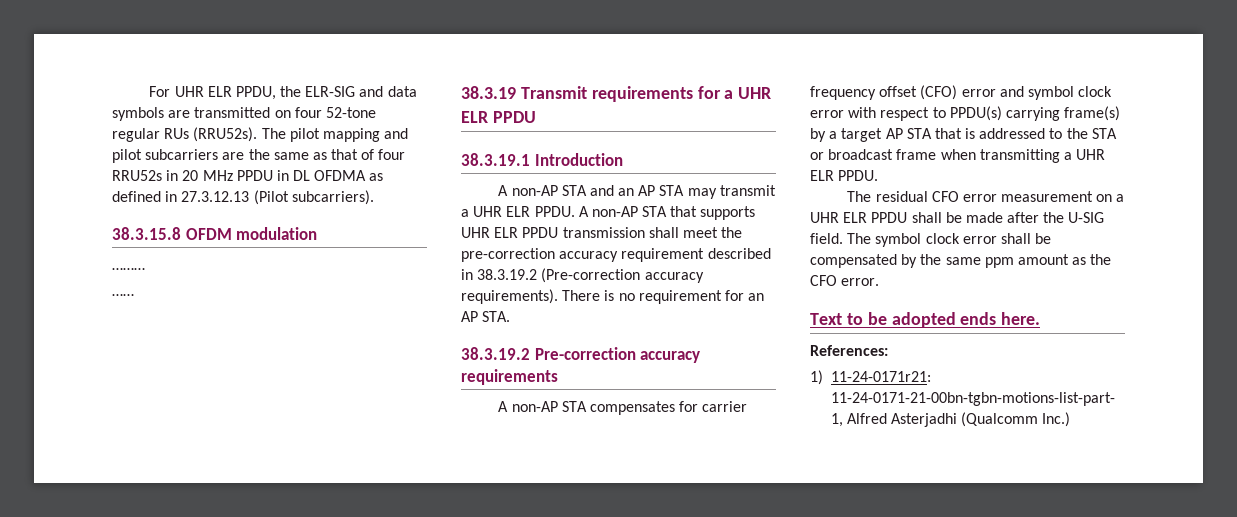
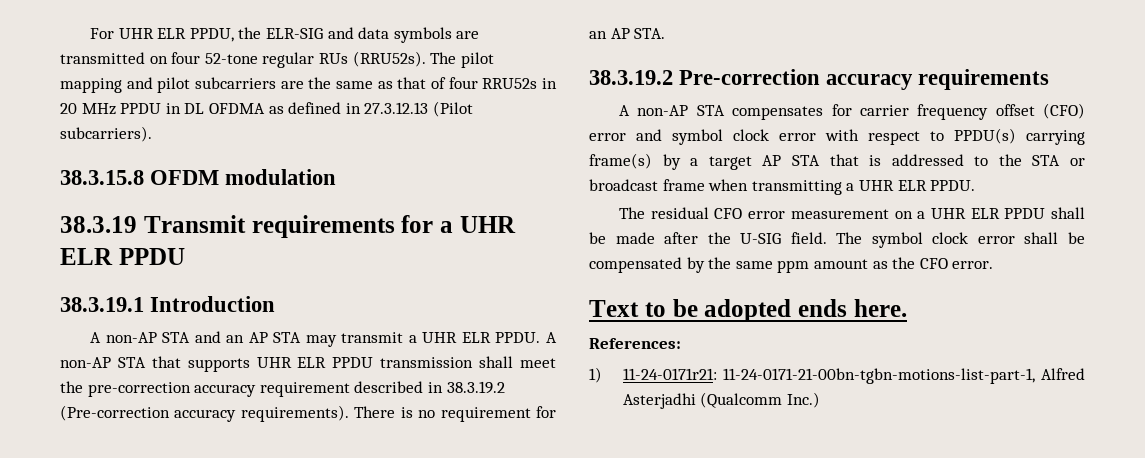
- ………
- ……

